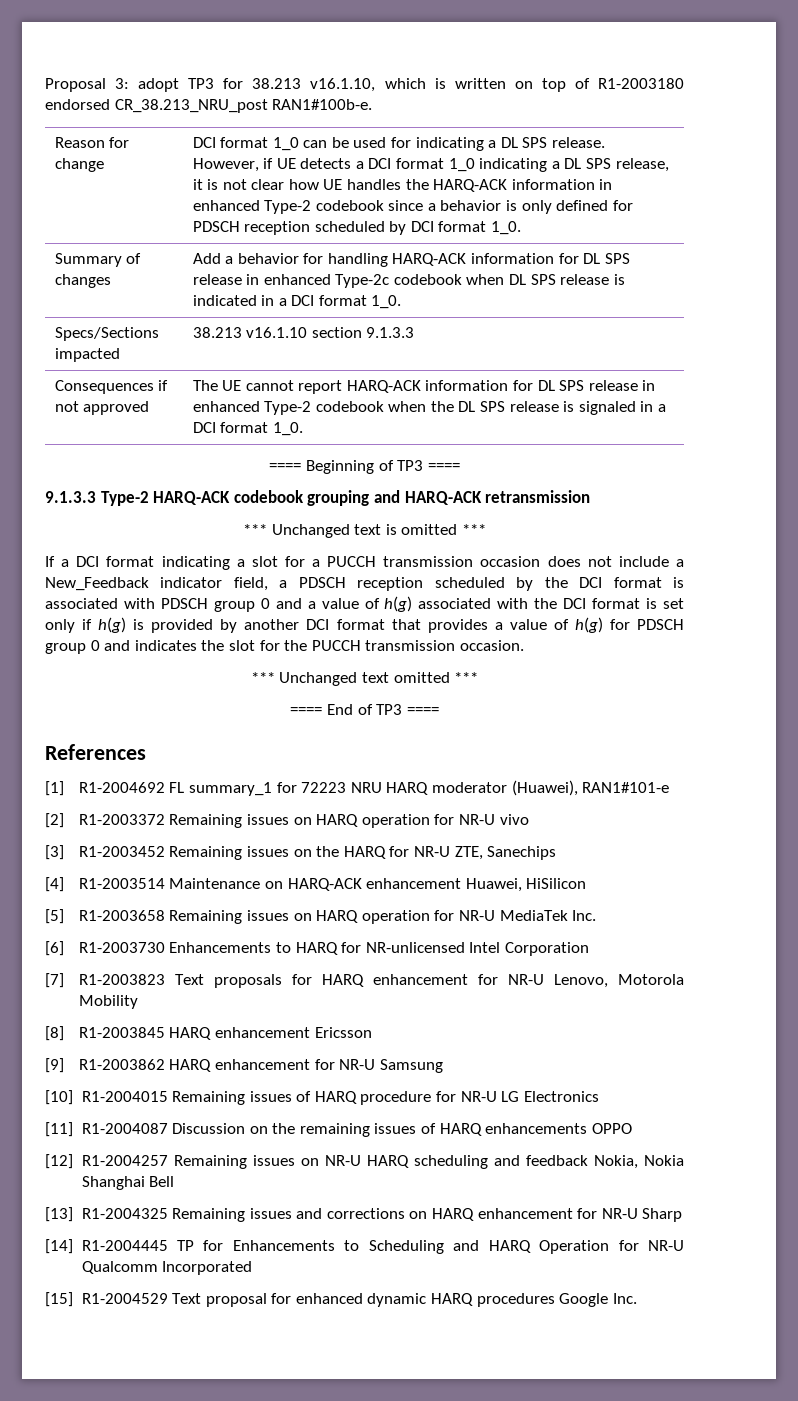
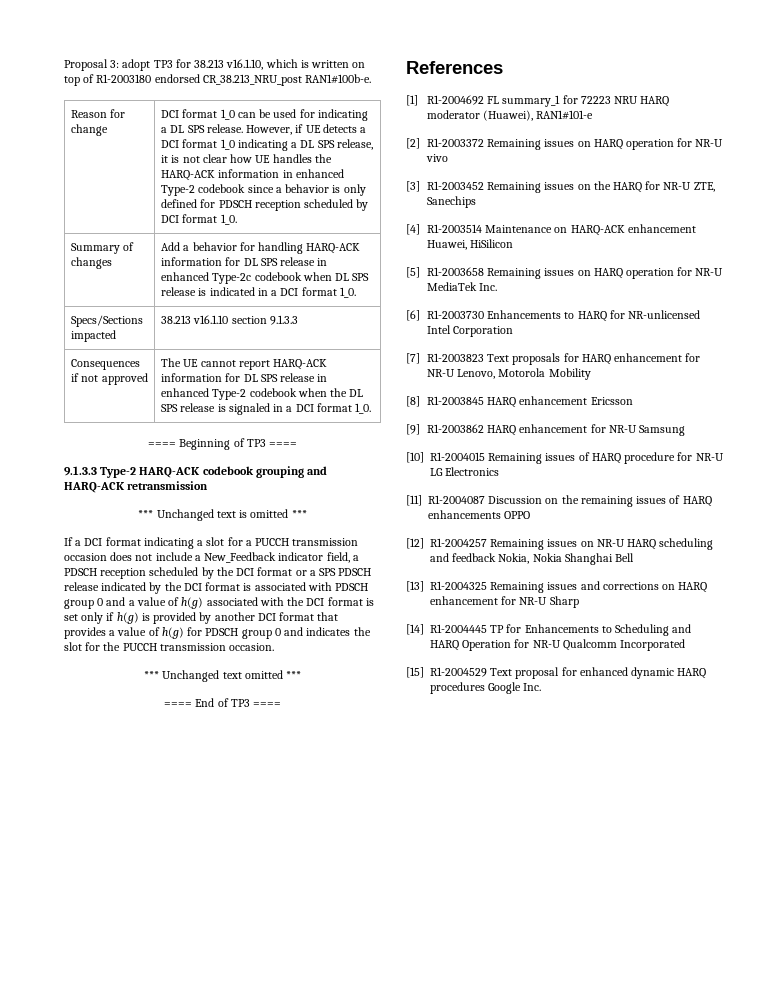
- If a DCI format indicating a slot for a PUCCH transmission occasion does not include a New_Feedback indicator field, a PDSCH reception scheduled by the DCI format is associated with PDSCH group 0 and a value of h(g) associated with the DCI format is set only if h(g) is provided by another DCI format that provides a value of h(g) for PDSCH group 0 and indicates the slot for the PUCCH transmission occasion.
+ If a DCI format indicating a slot for a PUCCH transmission occasion does not include a New_Feedback indicator field, a PDSCH reception scheduled by the DCI format or a SPS PDSCH release indicated by the DCI format is associated with PDSCH group 0 and a value of h(g) associated with the DCI format is set only if h(g) is provided by another DCI format that provides a value of h(g) for PDSCH group 0 and indicates the slot for the PUCCH transmission occasion.

